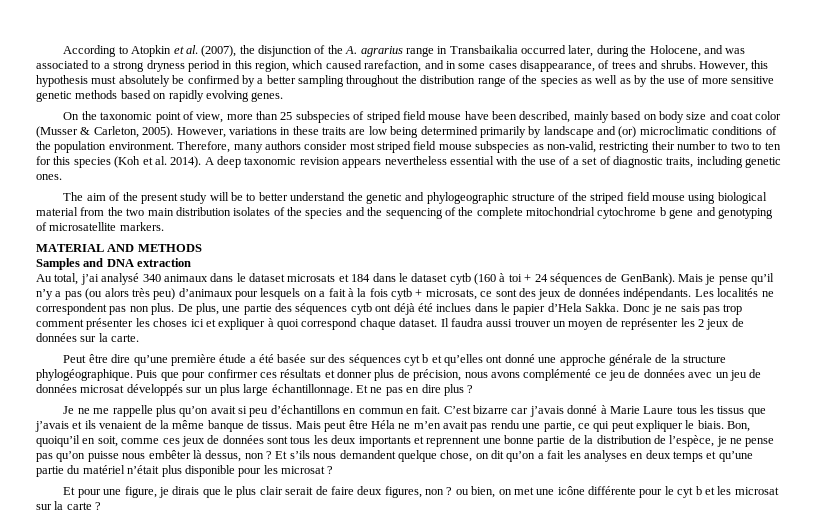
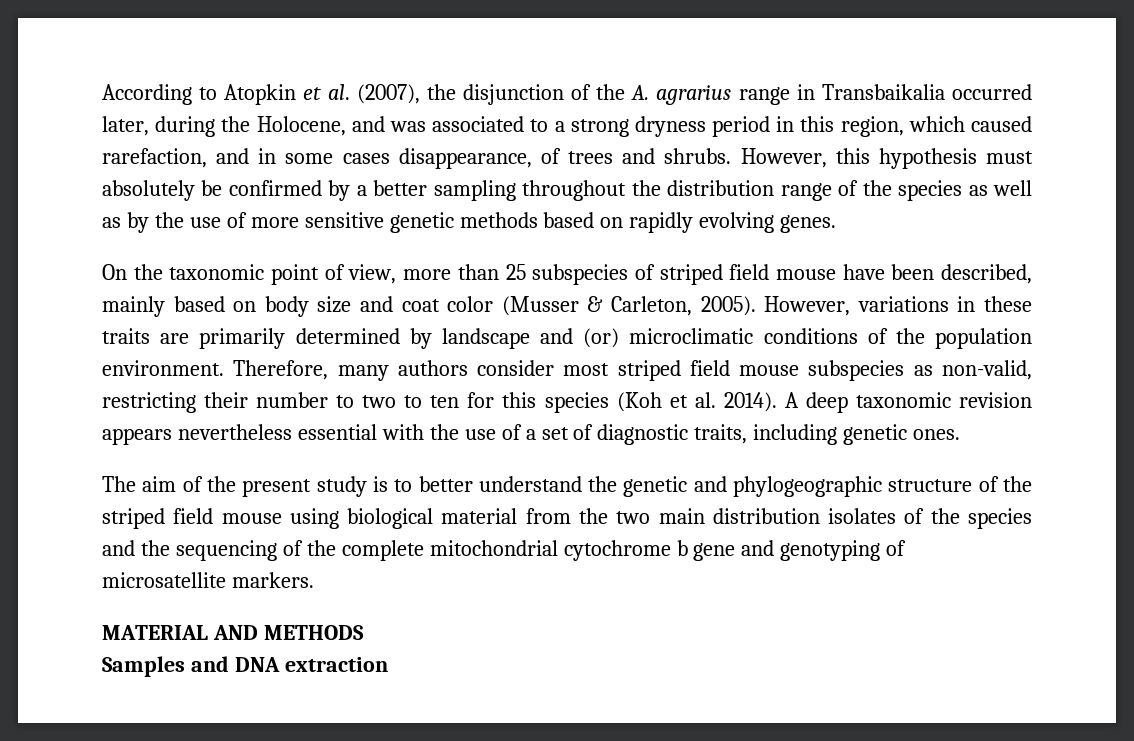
- However, variations in these traits are low being determined primarily by landscape and (or) microclimatic conditions of the population environment.
+ However, variations in these traits are primarily determined by landscape and (or) microclimatic conditions of the population environment.
- The aim of the present study will be to better understand the genetic and phylogeographic structure of the striped field mouse using biological material from the two main distribution isolates of the species and the sequencing of the complete mitochondrial cytochrome b gene and genotyping of microsatellite markers.
+ The aim of the present study is to better understand the genetic and phylogeographic structure of the striped field mouse using biological material from the two main distribution isolates of the species and the sequencing of the complete mitochondrial cytochrome b gene and genotyping of microsatellite markers.
- Au total, j’ai analysé 340 animaux dans le dataset microsats et 184 dans le dataset cytb (160 à toi + 24 séquences de GenBank). Mais je pense qu’il n’y a pas (ou alors très peu) d’animaux pour lesquels on a fait à la fois cytb + microsats, ce sont des jeux de données indépendants. Les localités ne correspondent pas non plus. De plus, une partie des séquences cytb ont déjà été inclues dans le papier d’Hela Sakka. Donc je ne sais pas trop comment présenter les choses ici et expliquer à quoi correspond chaque dataset. Il faudra aussi trouver un moyen de représenter les 2 jeux de données sur la carte.
- Peut être dire qu’une première étude a été basée sur des séquences cyt b et qu’elles ont donné une approche générale de la structure phylogéographique. Puis que pour confirmer ces résultats et donner plus de précision, nous avons complémenté ce jeu de données avec un jeu de données microsat développés sur un plus large échantillonnage. Et ne pas en dire plus ?
- Je ne me rappelle plus qu’on avait si peu d’échantillons en commun en fait. C’est bizarre car j’avais donné à Marie Laure tous les tissus que j’avais et ils venaient de la même banque de tissus. Mais peut être Héla ne m’en avait pas rendu une partie, ce qui peut expliquer le biais. Bon, quoiqu’il en soit, comme ces jeux de données sont tous les deux importants et reprennent une bonne partie de la distribution de l’espèce, je ne pense pas qu’on puisse nous embêter là dessus, non ? Et s’ils nous demandent quelque chose, on dit qu’on a fait les analyses en deux temps et qu’une partie du matériel n’était plus disponible pour les microsat ?
- Et pour une figure, je dirais que le plus clair serait de faire deux figures, non ? ou bien, on met une icône différente pour le cyt b et les microsat sur la carte ?

